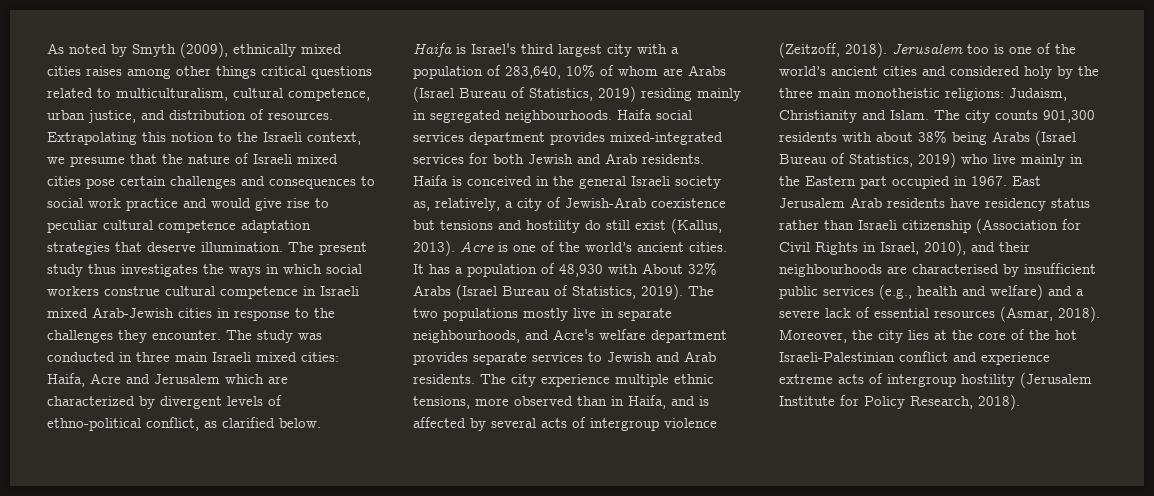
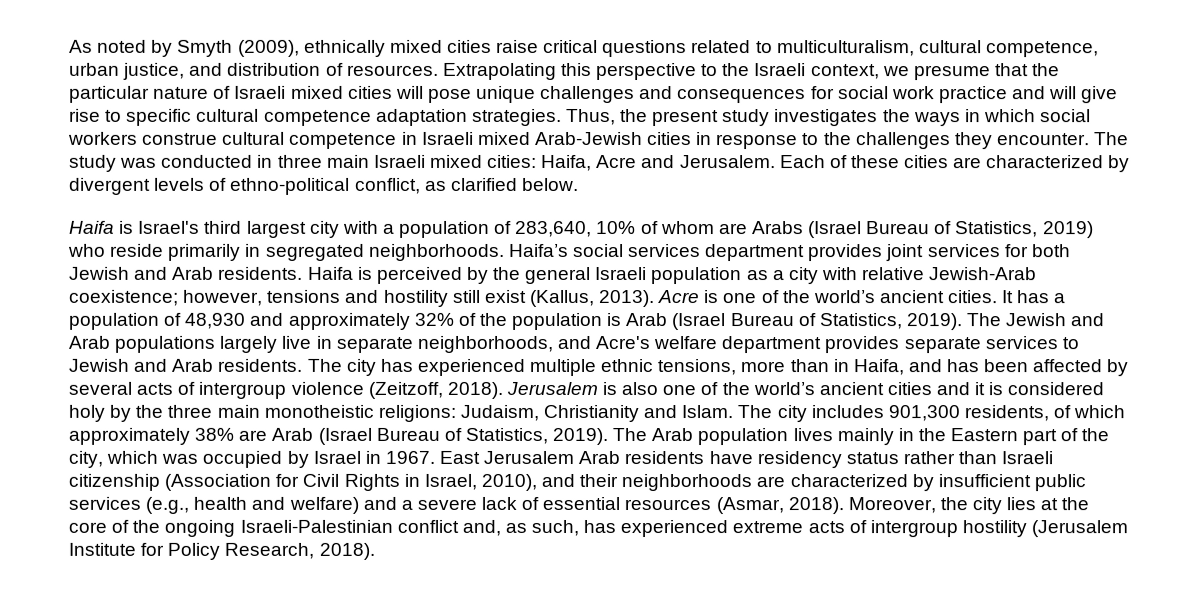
- As noted by Smyth (2009), ethnically mixed cities raises among other things critical questions related to multiculturalism, cultural competence, urban justice, and distribution of resources.
+ As noted by Smyth (2009), ethnically mixed cities raise critical questions related to multiculturalism, cultural competence, urban justice, and distribution of resources.
- Extrapolating this notion to the Israeli context, we presume that the nature of Israeli mixed cities pose certain challenges and consequences to social work practice and would give rise to peculiar cultural competence adaptation strategies that deserve illumination. The present study thus investigates the ways in which social workers construe cultural competence in Israeli mixed Arab-Jewish cities in response to the challenges they encounter.
+ Extrapolating this perspective to the Israeli context, we presume that the particular nature of Israeli mixed cities will pose unique challenges and consequences for social work practice and will give rise to specific cultural competence adaptation strategies. Thus, the present study investigates the ways in which social workers construe cultural competence in Israeli mixed Arab-Jewish cities in response to the challenges they encounter.
- The study was conducted in three main Israeli mixed cities: Haifa, Acre and Jerusalem which are characterized by divergent levels of ethno-political conflict, as clarified below.
+ The study was conducted in three main Israeli mixed cities: Haifa, Acre and Jerusalem. Each of these cities are characterized by divergent levels of ethno-political conflict, as clarified below.
- Haifa is Israel's third largest city with a population of 283,640, 10% of whom are Arabs (Israel Bureau of Statistics, 2019) residing mainly in segregated neighbourhoods. Haifa social services department provides mixed-integrated services for both Jewish and Arab residents.
+ Haifa is Israel's third largest city with a population of 283,640, 10% of whom are Arabs (Israel Bureau of Statistics, 2019) who reside primarily in segregated neighborhoods. Haifa’s social services department provides joint services for both Jewish and Arab residents.
- Haifa is conceived in the general Israeli society as, relatively, a city of Jewish-Arab coexistence but tensions and hostility do still exist (Kallus, 2013).
+ Haifa is perceived by the general Israeli population as a city with relative Jewish-Arab coexistence; however, tensions and hostility still exist (Kallus, 2013).
- It has a population of 48,930 with About 32% Arabs (Israel Bureau of Statistics, 2019). The two populations mostly live in separate neighbourhoods, and Acre's welfare department provides separate services to Jewish and Arab residents.
+ It has a population of 48,930 and approximately 32% of the population is Arab (Israel Bureau of Statistics, 2019). The Jewish and Arab populations largely live in separate neighborhoods, and Acre's welfare department provides separate services to Jewish and Arab residents.
- The city experience multiple ethnic tensions, more observed than in Haifa, and is affected by several acts of intergroup violence (Zeitzoff, 2018).
+ The city has experienced multiple ethnic tensions, more than in Haifa, and has been affected by several acts of intergroup violence (Zeitzoff, 2018).
- Jerusalem too is one of the world’s ancient cities and considered holy by the three main monotheistic religions: Judaism, Christianity and Islam.
+ Jerusalem is also one of the world’s ancient cities and it is considered holy by the three main monotheistic religions: Judaism, Christianity and Islam.
- The city counts 901,300 residents with about 38% being Arabs (Israel Bureau of Statistics, 2019) who live mainly in the Eastern part occupied in 1967.
+ The city includes 901,300 residents, of which approximately 38% are Arab (Israel Bureau of Statistics, 2019). The Arab population lives mainly in the Eastern part of the city, which was occupied by Israel in 1967.
- East Jerusalem Arab residents have residency status rather than Israeli citizenship (Association for Civil Rights in Israel, 2010), and their neighbourhoods are characterised by insufficient public services (e.g., health and welfare) and a severe lack of essential resources (Asmar, 2018).
+ East Jerusalem Arab residents have residency status rather than Israeli citizenship (Association for Civil Rights in Israel, 2010), and their neighborhoods are characterized by insufficient public services (e.g., health and welfare) and a severe lack of essential resources (Asmar, 2018).
- Moreover, the city lies at the core of the hot Israeli-Palestinian conflict and experience extreme acts of intergroup hostility (Jerusalem Institute for Policy Research, 2018).
+ Moreover, the city lies at the core of the ongoing Israeli-Palestinian conflict and, as such, has experienced extreme acts of intergroup hostility (Jerusalem Institute for Policy Research, 2018).

